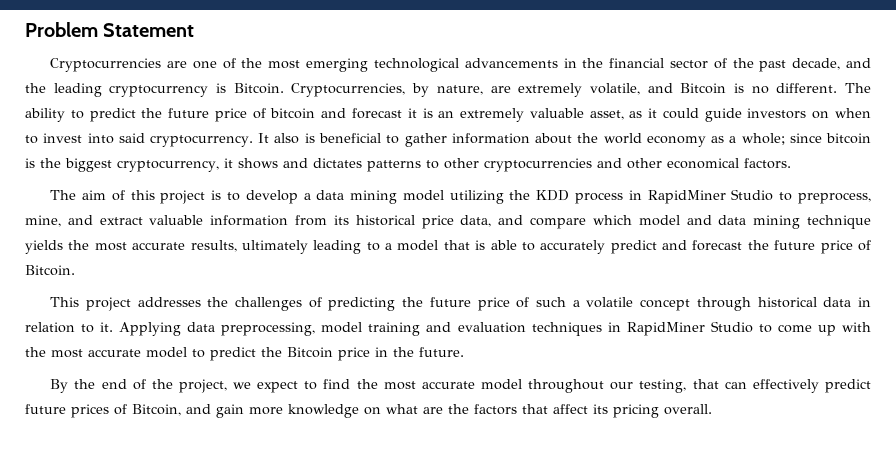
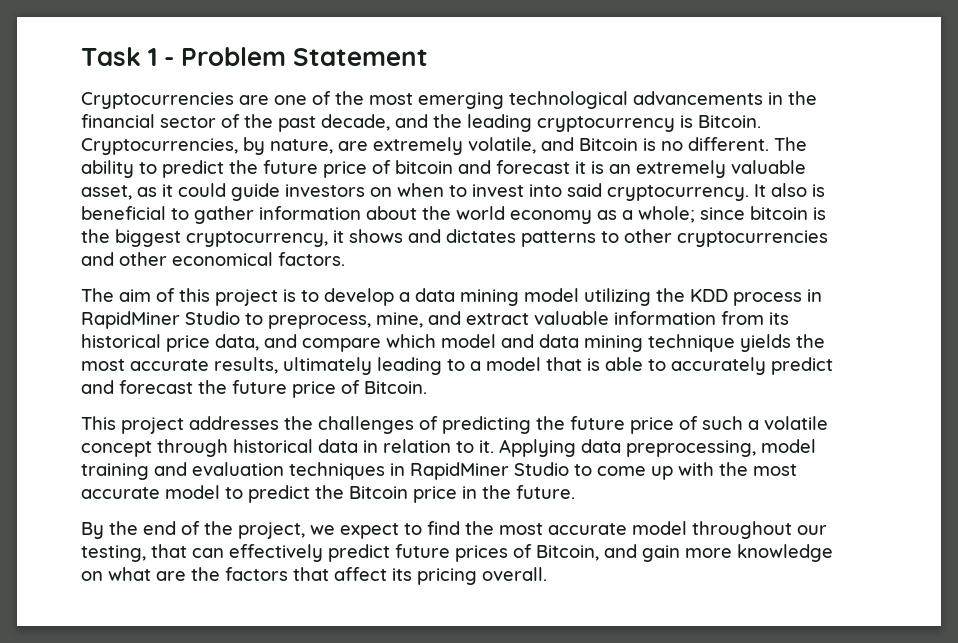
- Problem Statement
+ Task 1 - Problem Statement

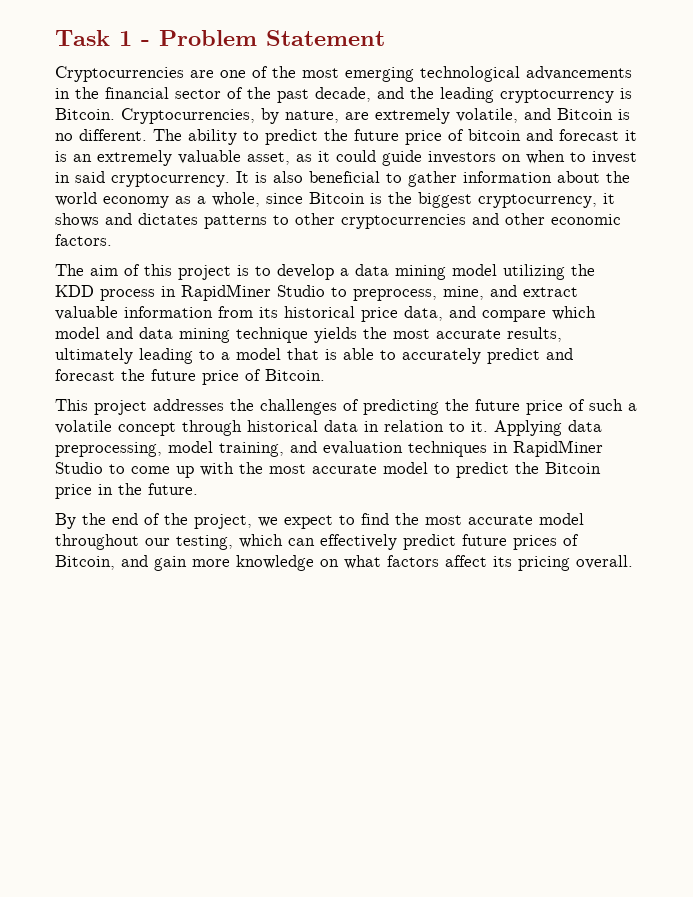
- The ability to predict the future price of bitcoin and forecast it is an extremely valuable asset, as it could guide investors on when to invest into said cryptocurrency.
+ The ability to predict the future price of bitcoin and forecast it is an extremely valuable asset, as it could guide investors on when to invest in said cryptocurrency.
- It also is beneficial to gather information about the world economy as a whole; since bitcoin is the biggest cryptocurrency, it shows and dictates patterns to other cryptocurrencies and other economical factors.
+ It is also beneficial to gather information about the world economy as a whole, since Bitcoin is the biggest cryptocurrency, it shows and dictates patterns to other cryptocurrencies and other economic factors.
- Applying data preprocessing, model training and evaluation techniques in RapidMiner Studio to come up with the most accurate model to predict the Bitcoin price in the future.
+ Applying data preprocessing, model training, and evaluation techniques in RapidMiner Studio to come up with the most accurate model to predict the Bitcoin price in the future.
- By the end of the project, we expect to find the most accurate model throughout our testing, that can effectively predict future prices of Bitcoin, and gain more knowledge on what are the factors that affect its pricing overall.
+ By the end of the project, we expect to find the most accurate model throughout our testing, which can effectively predict future prices of Bitcoin, and gain more knowledge on what factors affect its pricing overall.

